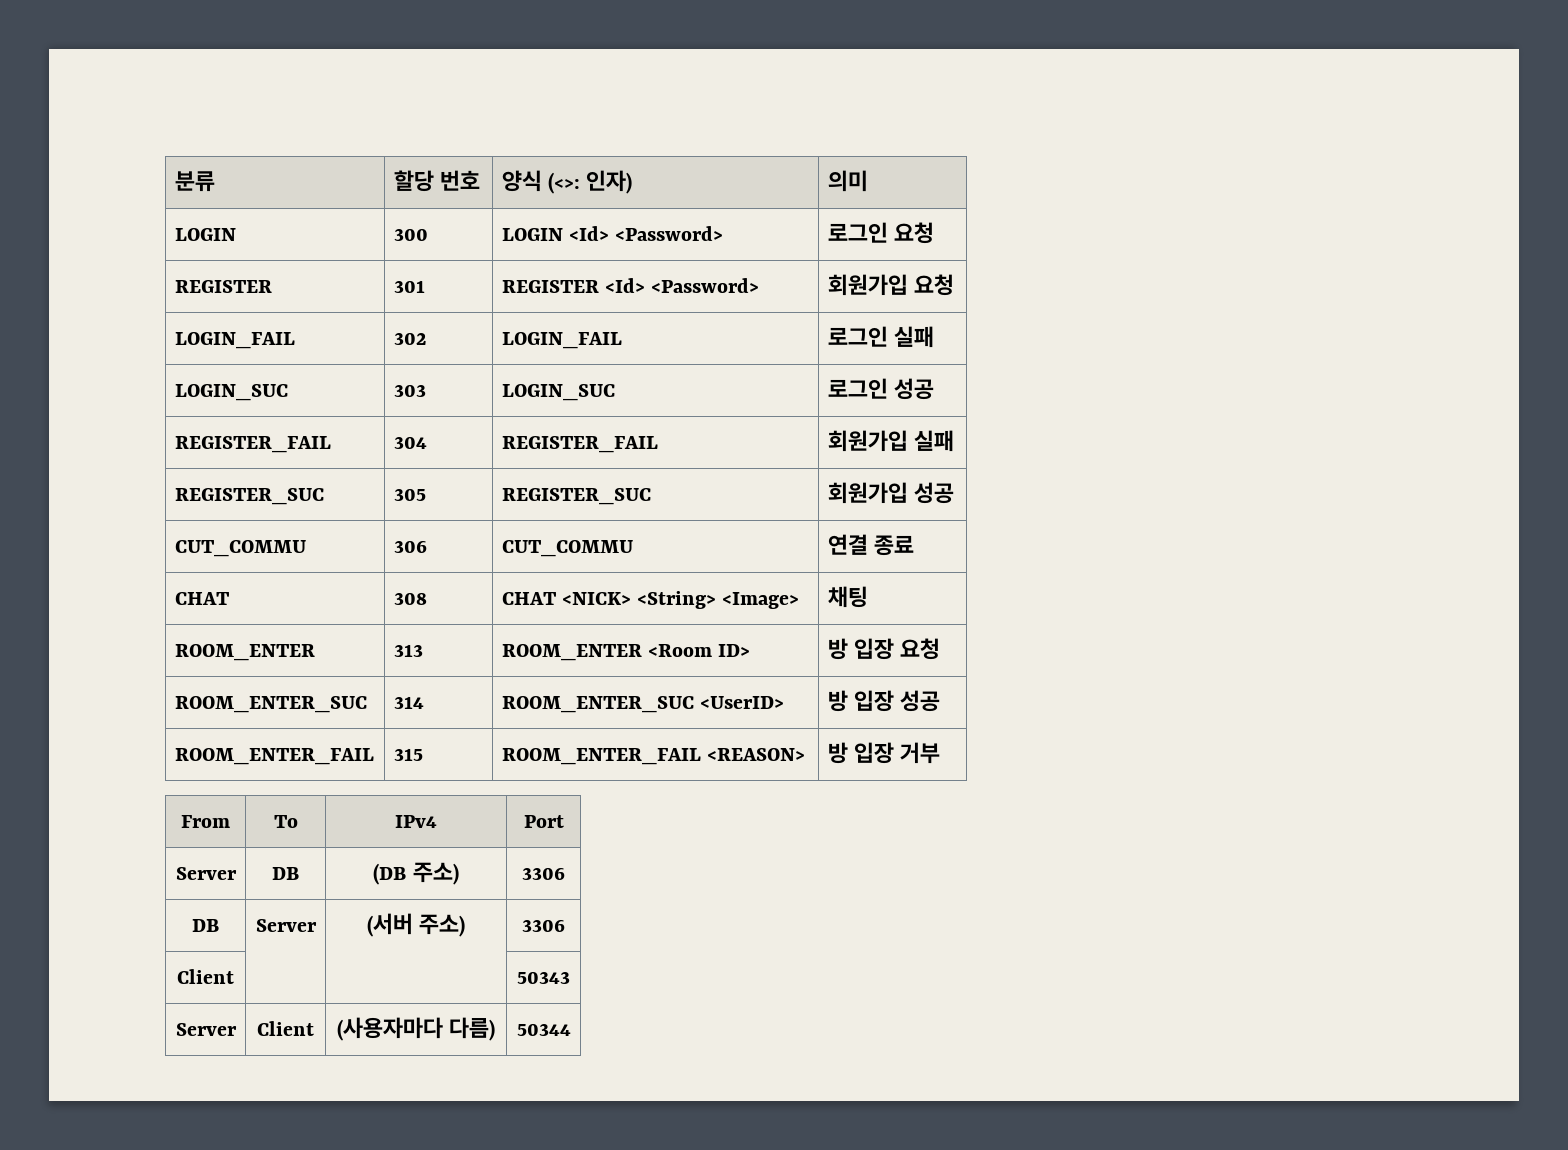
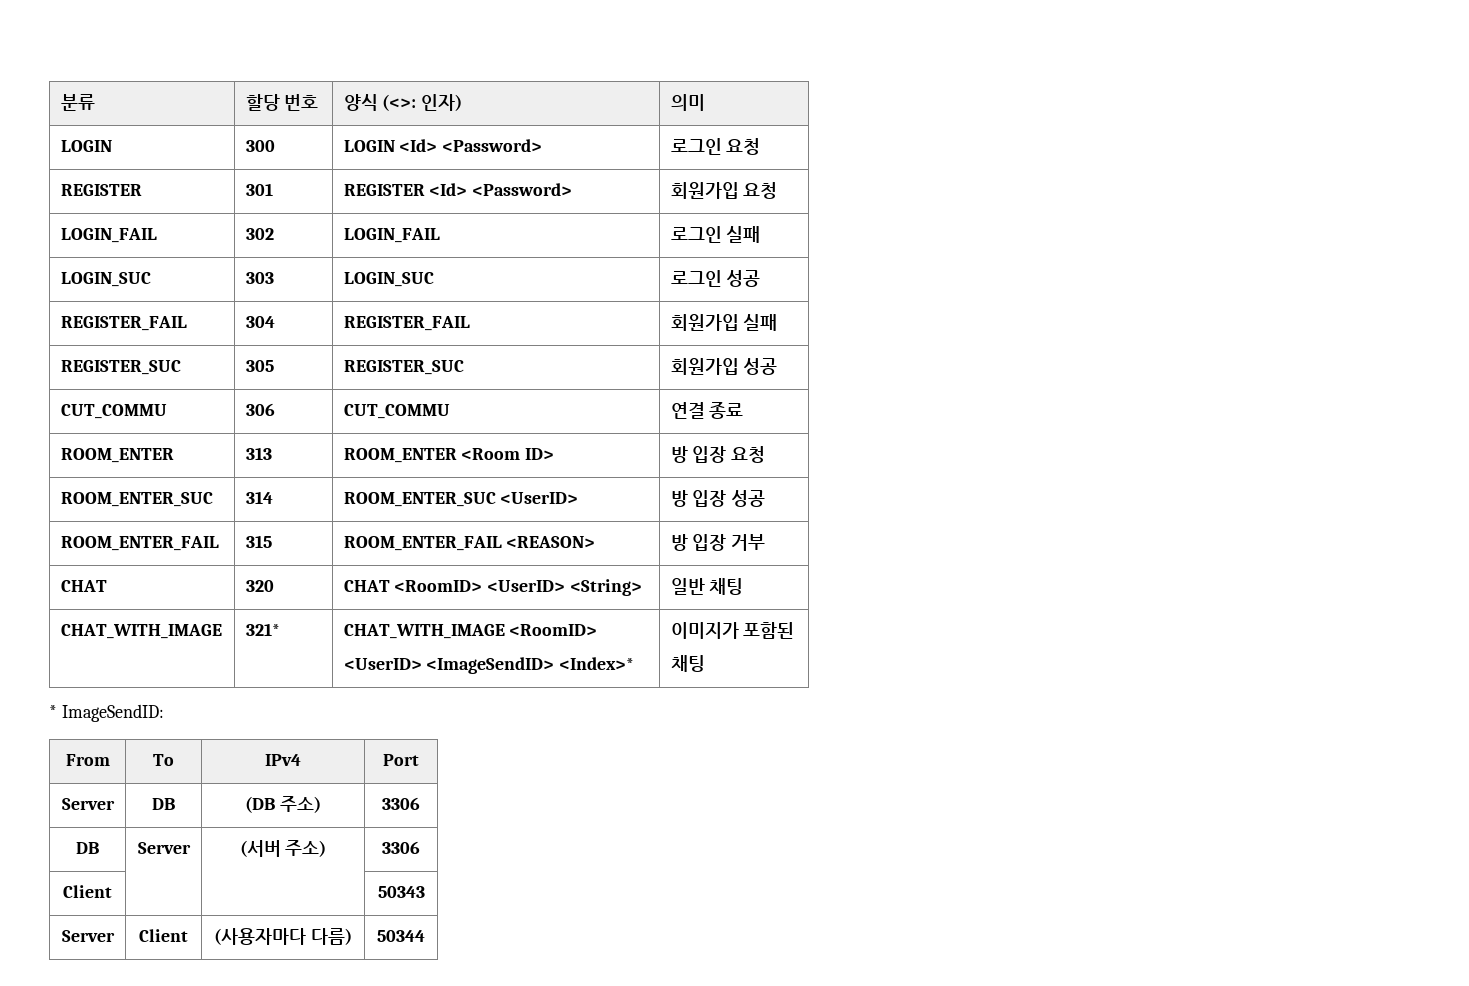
- CHAT | 308 | CHAT <NICK> <String> <Image> | 채팅
+ CHAT | 320 | CHAT <RoomID> <UserID> <String> | 일반 채팅
+ CHAT_WITH_IMAGE | 321* | CHAT_WITH_IMAGE <RoomID>
+ <UserID> <ImageSendID> <Index>* | 이미지가 포함된
+ 채팅
+ * ImageSendID:

